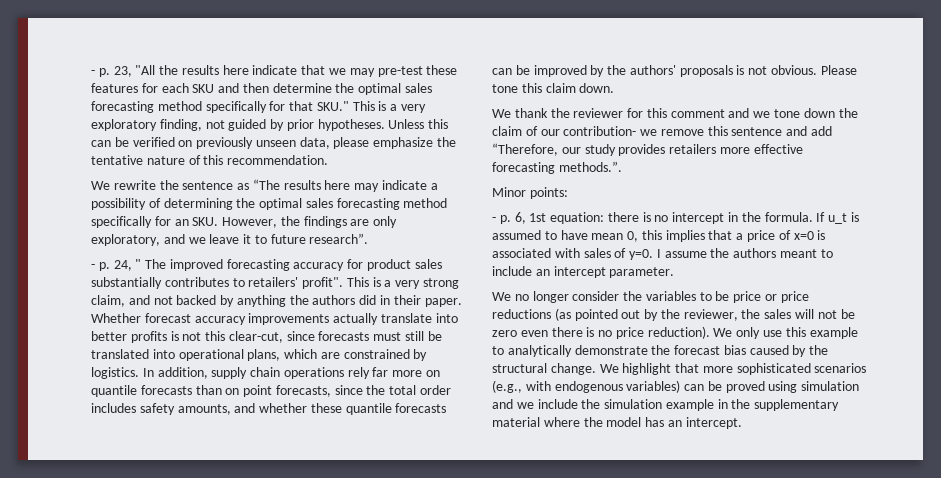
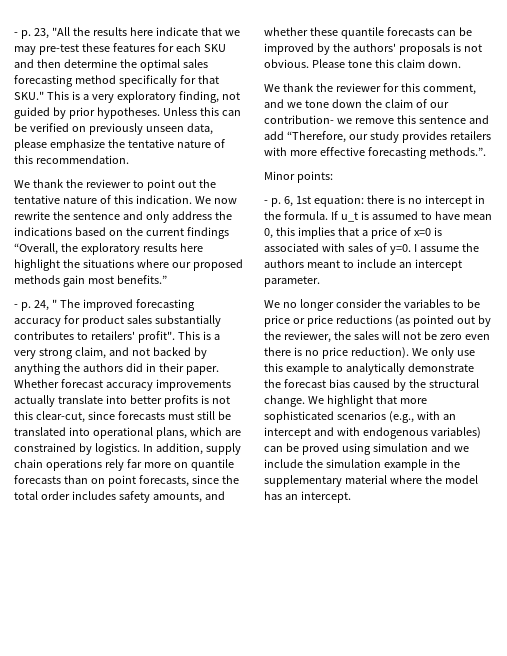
- We rewrite the sentence as “The results here may indicate a possibility of determining the optimal sales forecasting method specifically for an SKU. However, the findings are only exploratory, and we leave it to future research”.
+ We thank the reviewer to point out the tentative nature of this indication. We now rewrite the sentence and only address the indications based on the current findings “Overall, the exploratory results here highlight the situations where our proposed methods gain most benefits.”
- We thank the reviewer for this comment and we tone down the claim of our contribution- we remove this sentence and add “Therefore, our study provides retailers more effective forecasting methods.”.
+ We thank the reviewer for this comment, and we tone down the claim of our contribution- we remove this sentence and add “Therefore, our study provides retailers with more effective forecasting methods.”.
- We highlight that more sophisticated scenarios (e.g., with endogenous variables) can be proved using simulation and we include the simulation example in the supplementary material where the model has an intercept.
+ We highlight that more sophisticated scenarios (e.g., with an intercept and with endogenous variables) can be proved using simulation and we include the simulation example in the supplementary material where the model has an intercept.

